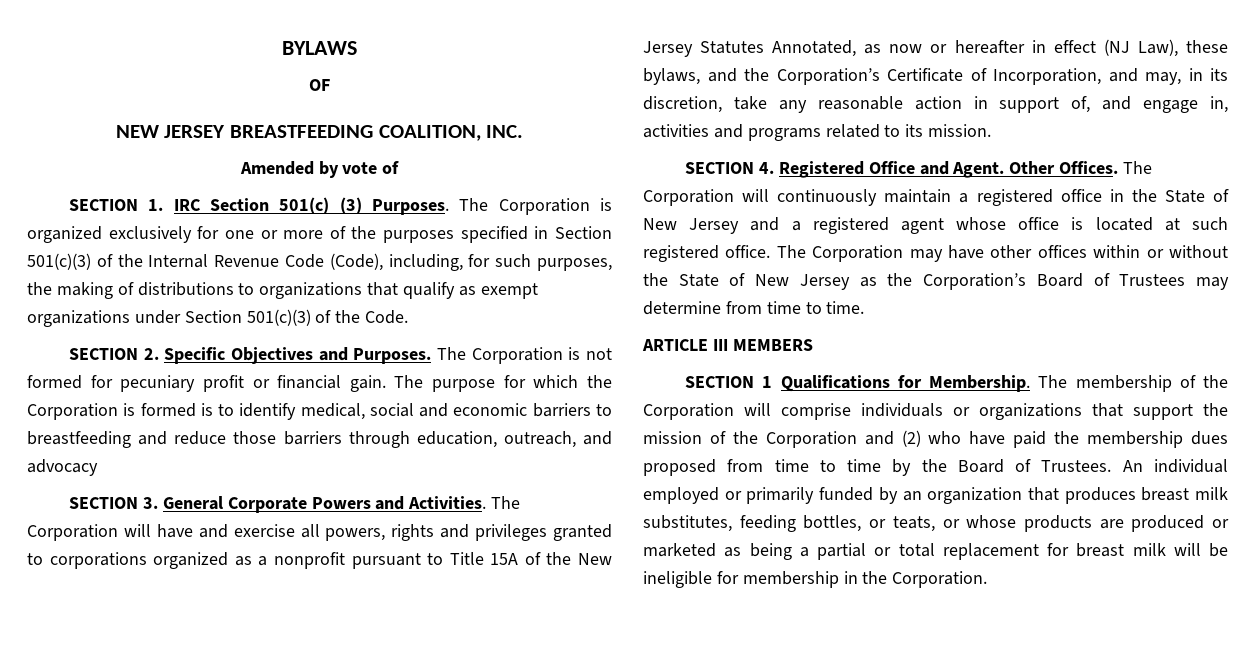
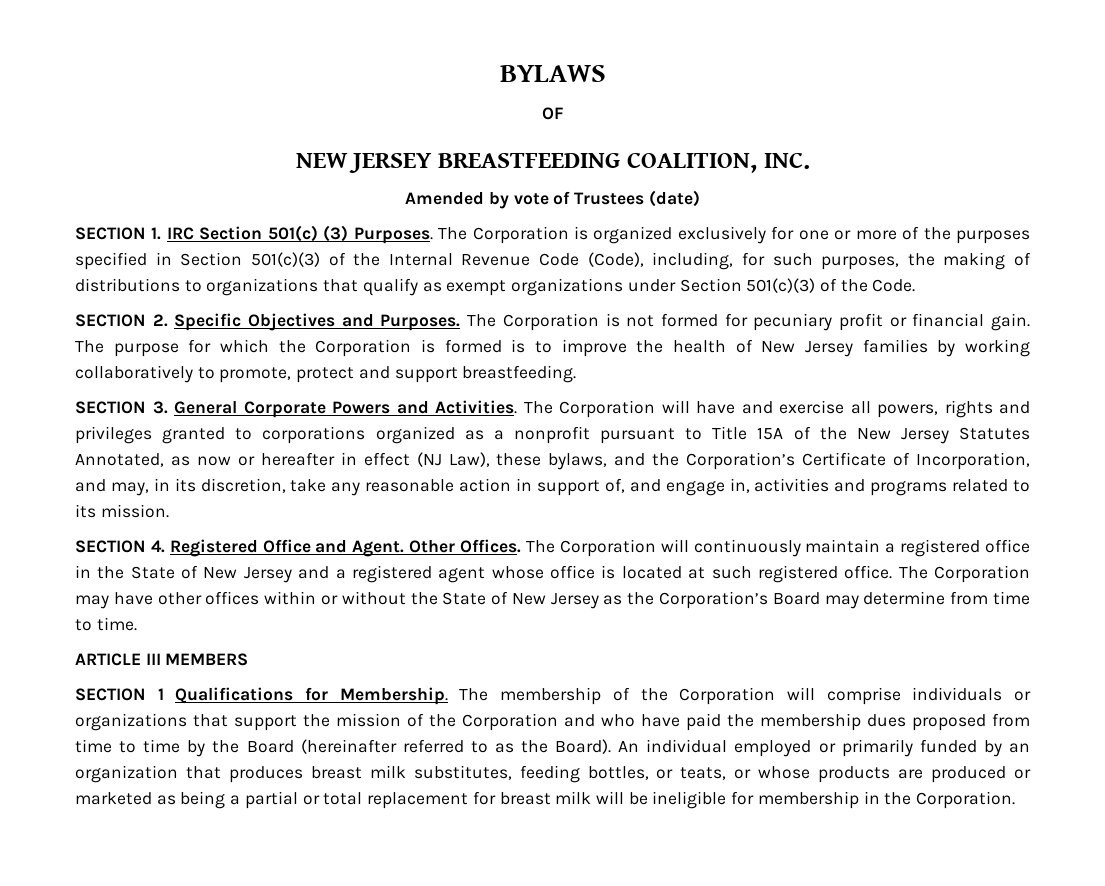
- Amended by vote of
+ Amended by vote of Trustees (date)
- The purpose for which the Corporation is formed is to identify medical, social and economic barriers to breastfeeding and reduce those barriers through education, outreach, and advocacy
+ The purpose for which the Corporation is formed is to improve the health of New Jersey families by working collaboratively to promote, protect and support breastfeeding.
- The Corporation may have other offices within or without the State of New Jersey as the Corporation’s Board of Trustees may determine from time to time.
+ The Corporation may have other offices within or without the State of New Jersey as the Corporation’s Board may determine from time to time.
- The membership of the Corporation will comprise individuals or organizations that support the mission of the Corporation and (2) who have paid the membership dues proposed from time to time by the Board of Trustees.
+ The membership of the Corporation will comprise individuals or organizations that support the mission of the Corporation and who have paid the membership dues proposed from time to time by the Board (hereinafter referred to as the Board).

